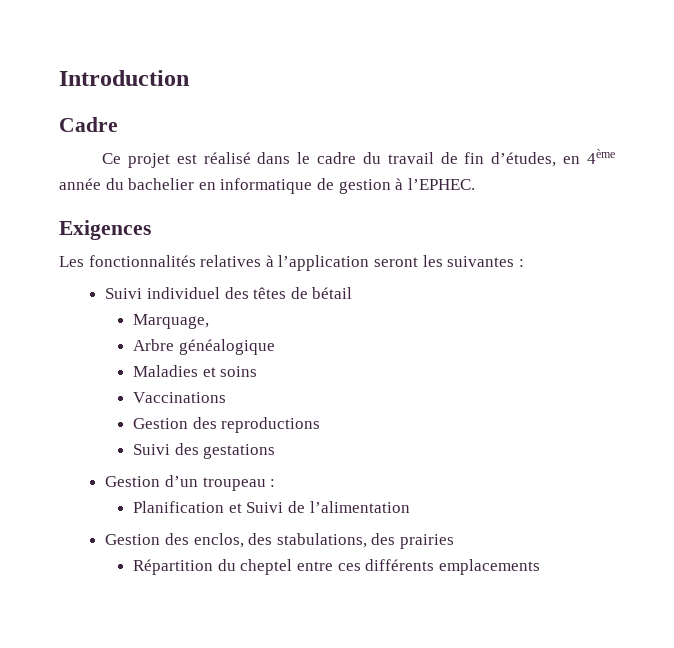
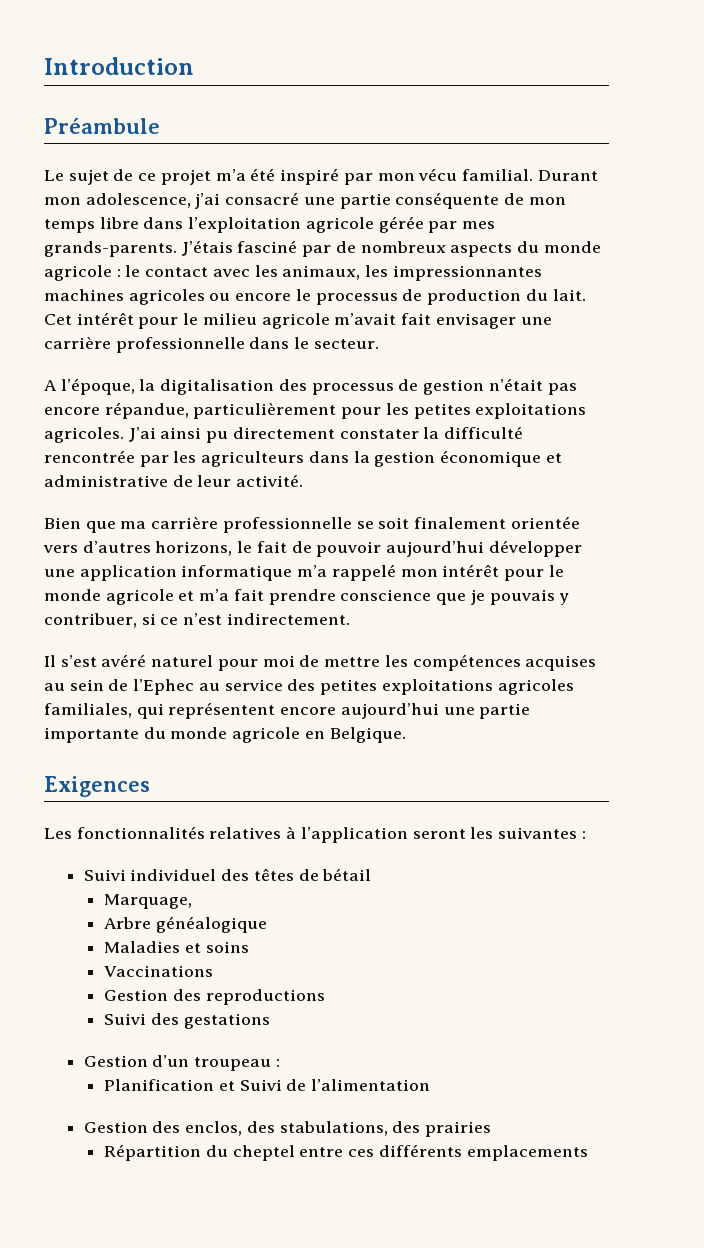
- Cadre
- Ce projet est réalisé dans le cadre du travail de fin d’études, en 4ème année du bachelier en informatique de gestion à l’EPHEC.
+ Préambule
+ Le sujet de ce projet m’a été inspiré par mon vécu familial. Durant mon adolescence, j’ai consacré une partie conséquente de mon temps libre dans l’exploitation agricole gérée par mes grands-parents. J’étais fasciné par de nombreux aspects du monde agricole : le contact avec les animaux, les impressionnantes machines agricoles ou encore le processus de production du lait. Cet intérêt pour le milieu agricole m’avait fait envisager une carrière professionnelle dans le secteur.
+ A l’époque, la digitalisation des processus de gestion n’était pas encore répandue, particulièrement pour les petites exploitations agricoles. J’ai ainsi pu directement constater la difficulté rencontrée par les agriculteurs dans la gestion économique et administrative de leur activité.
+ Bien que ma carrière professionnelle se soit finalement orientée vers d’autres horizons, le fait de pouvoir aujourd’hui développer une application informatique m’a rappelé mon intérêt pour le monde agricole et m’a fait prendre conscience que je pouvais y contribuer, si ce n’est indirectement.
+ Il s’est avéré naturel pour moi de mettre les compétences acquises au sein de l’Ephec au service des petites exploitations agricoles familiales, qui représentent encore aujourd’hui une partie importante du monde agricole en Belgique.

